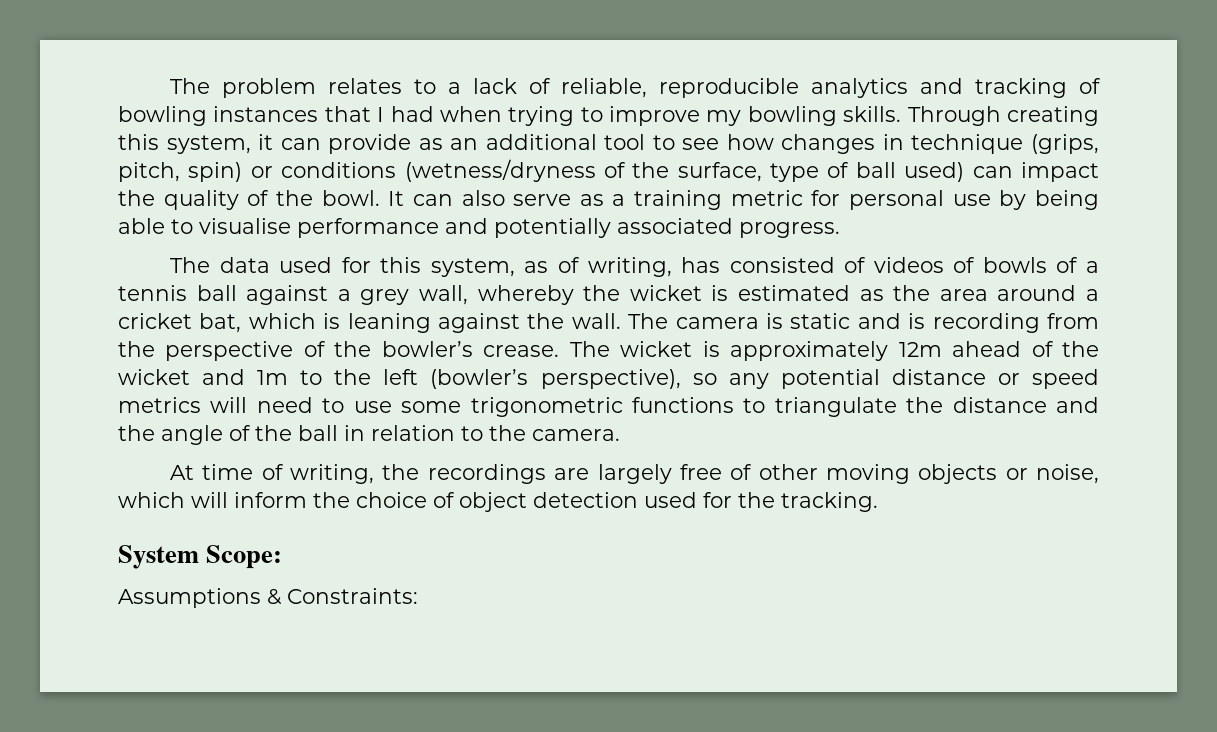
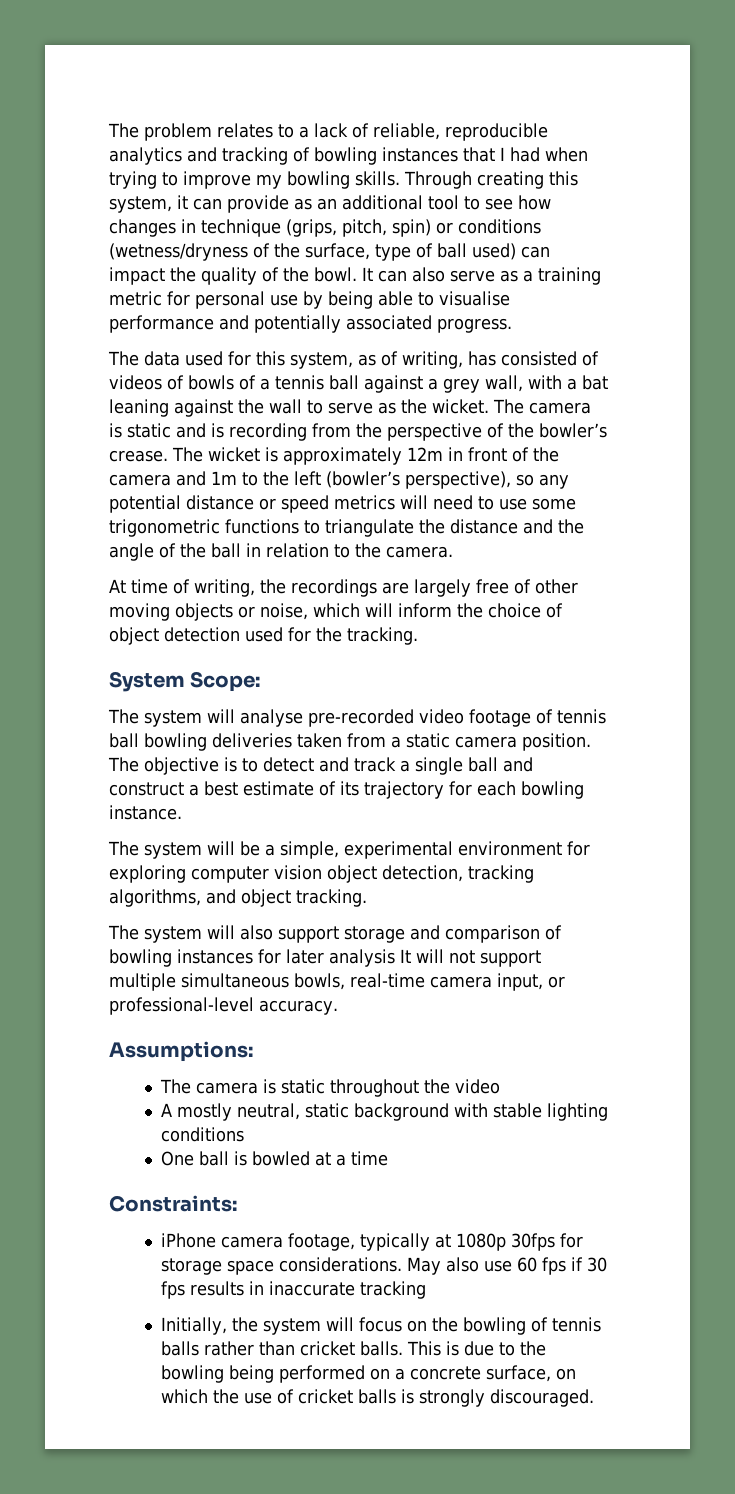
- The data used for this system, as of writing, has consisted of videos of bowls of a tennis ball against a grey wall, whereby the wicket is estimated as the area around a cricket bat, which is leaning against the wall.
+ The data used for this system, as of writing, has consisted of videos of bowls of a tennis ball against a grey wall, with a bat leaning against the wall to serve as the wicket.
- The wicket is approximately 12m ahead of the wicket and 1m to the left (bowler’s perspective), so any potential distance or speed metrics will need to use some trigonometric functions to triangulate the distance and the angle of the ball in relation to the camera.
+ The wicket is approximately 12m in front of the camera and 1m to the left (bowler’s perspective), so any potential distance or speed metrics will need to use some trigonometric functions to triangulate the distance and the angle of the ball in relation to the camera.
- Assumptions & Constraints:
+ The system will analyse pre-recorded video footage of tennis ball bowling deliveries taken from a static camera position. The objective is to detect and track a single ball and construct a best estimate of its trajectory for each bowling instance.
+ The system will be a simple, experimental environment for exploring computer vision object detection, tracking algorithms, and object tracking.
+ The system will also support storage and comparison of bowling instances for later analysis It will not support multiple simultaneous bowls, real-time camera input, or professional-level accuracy.
+ Assumptions:
+ The camera is static throughout the video
+ A mostly neutral, static background with stable lighting conditions
+ One ball is bowled at a time
+ Constraints:
+ iPhone camera footage, typically at 1080p 30fps for storage space considerations. May also use 60 fps if 30 fps results in inaccurate tracking
+ Initially, the system will focus on the bowling of tennis balls rather than cricket balls. This is due to the bowling being performed on a concrete surface, on which the use of cricket balls is strongly discouraged.

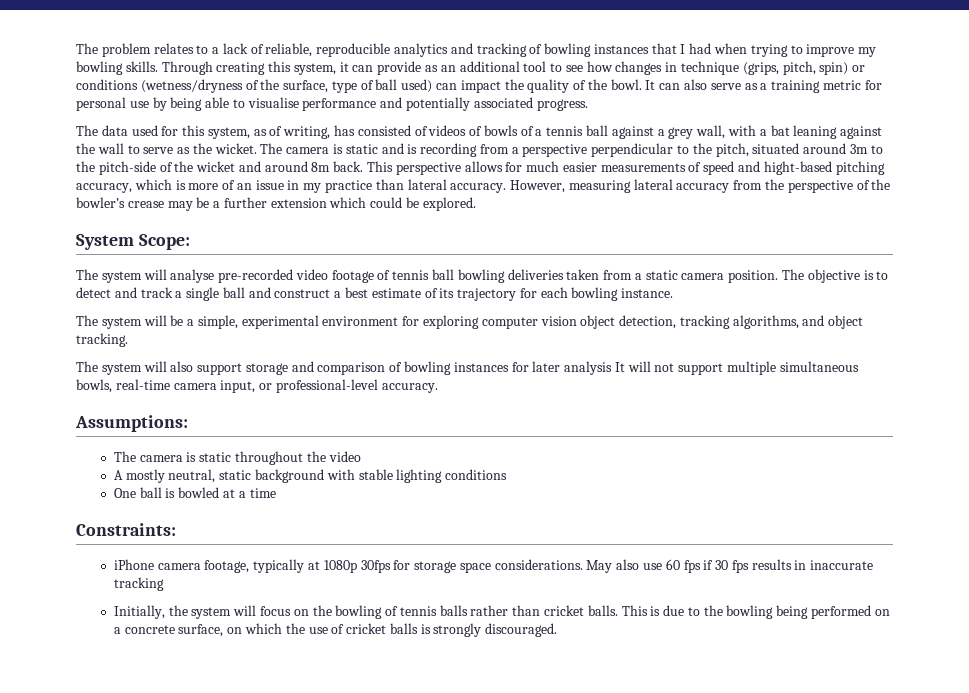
- The camera is static and is recording from the perspective of the bowler’s crease. The wicket is approximately 12m in front of the camera and 1m to the left (bowler’s perspective), so any potential distance or speed metrics will need to use some trigonometric functions to triangulate the distance and the angle of the ball in relation to the camera.
- At time of writing, the recordings are largely free of other moving objects or noise, which will inform the choice of object detection used for the tracking.
+ The camera is static and is recording from a perspective perpendicular to the pitch, situated around 3m to the pitch-side of the wicket and around 8m back. This perspective allows for much easier measurements of speed and hight-based pitching accuracy, which is more of an issue in my practice than lateral accuracy. However, measuring lateral accuracy from the perspective of the bowler’s crease may be a further extension which could be explored.

